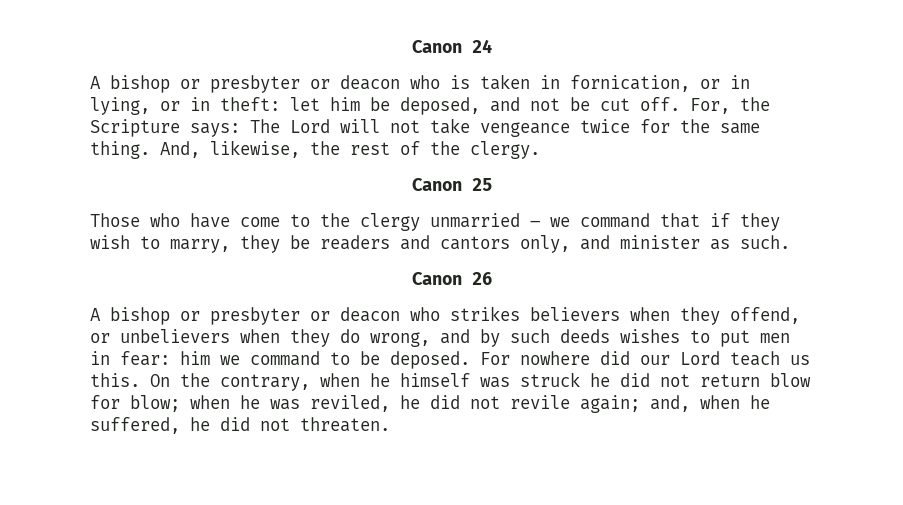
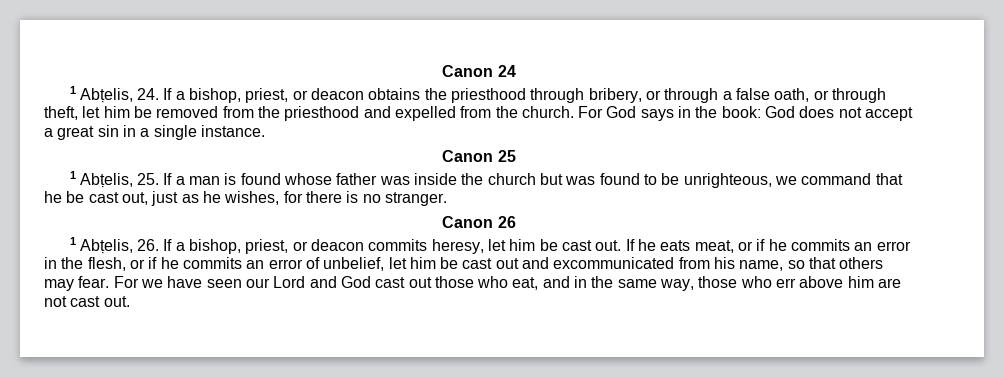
- A bishop or presbyter or deacon who is taken in fornication, or in lying, or in theft: let him be deposed, and not be cut off. For, the Scripture says: The Lord will not take vengeance twice for the same thing. And, likewise, the rest of the clergy.
+ 1 Abṭelis, 24. If a bishop, priest, or deacon obtains the priesthood through bribery, or through a false oath, or through theft, let him be removed from the priesthood and expelled from the church. For God says in the book: God does not accept a great sin in a single instance.
  Canon 25
- Those who have come to the clergy unmarried – we command that if they wish to marry, they be readers and cantors only, and minister as such.
+ 1 Abṭelis, 25. If a man is found whose father was inside the church but was found to be unrighteous, we command that he be cast out, just as he wishes, for there is no stranger.
  Canon 26
- A bishop or presbyter or deacon who strikes believers when they offend, or unbelievers when they do wrong, and by such deeds wishes to put men in fear: him we command to be deposed. For nowhere did our Lord teach us this. On the contrary, when he himself was struck he did not return blow for blow; when he was reviled, he did not revile again; and, when he suffered, he did not threaten.
+ 1 Abṭelis, 26. If a bishop, priest, or deacon commits heresy, let him be cast out. If he eats meat, or if he commits an error in the flesh, or if he commits an error of unbelief, let him be cast out and excommunicated from his name, so that others may fear. For we have seen our Lord and God cast out those who eat, and in the same way, those who err above him are not cast out.

